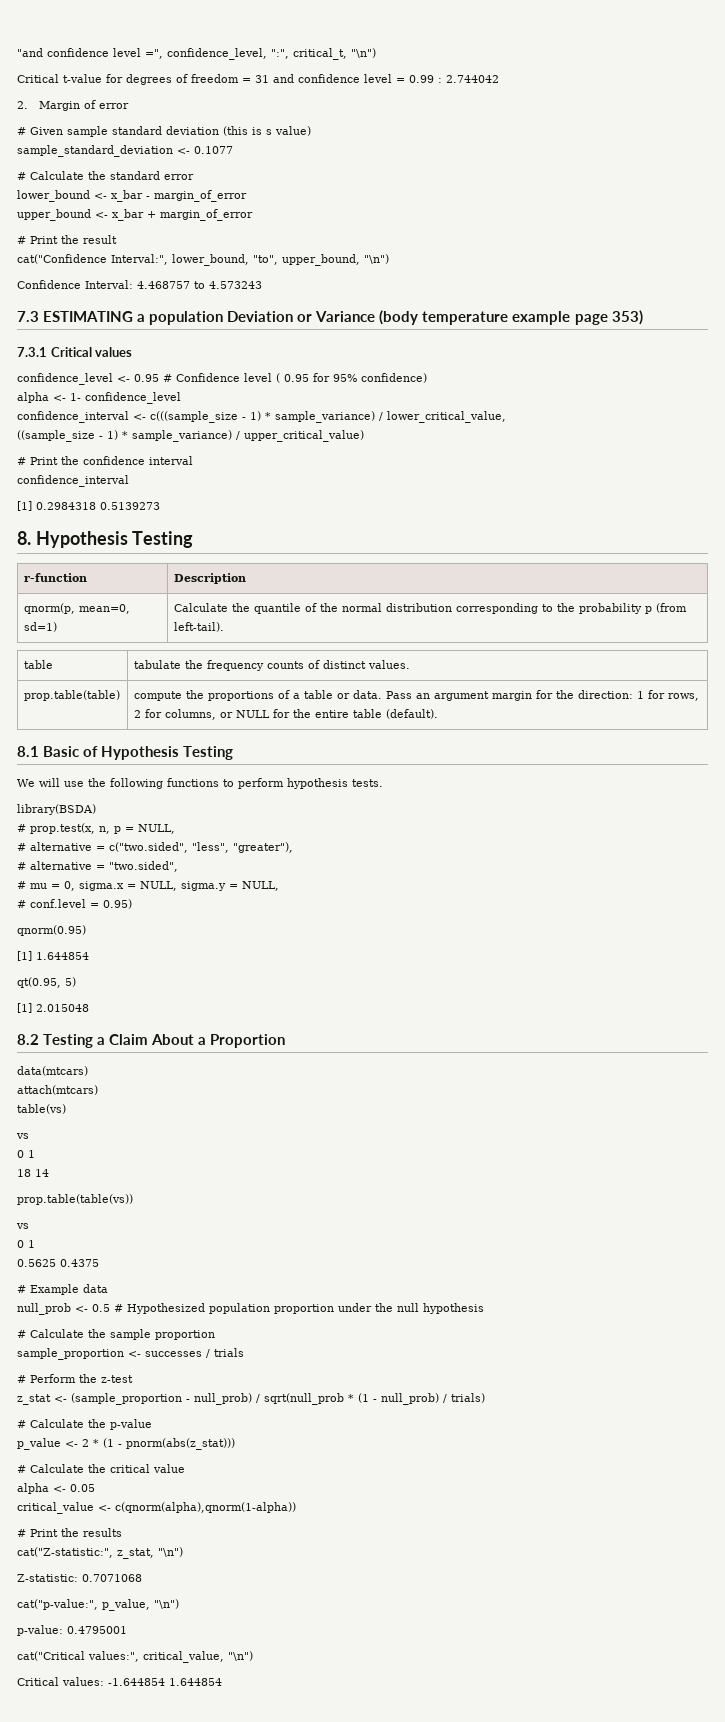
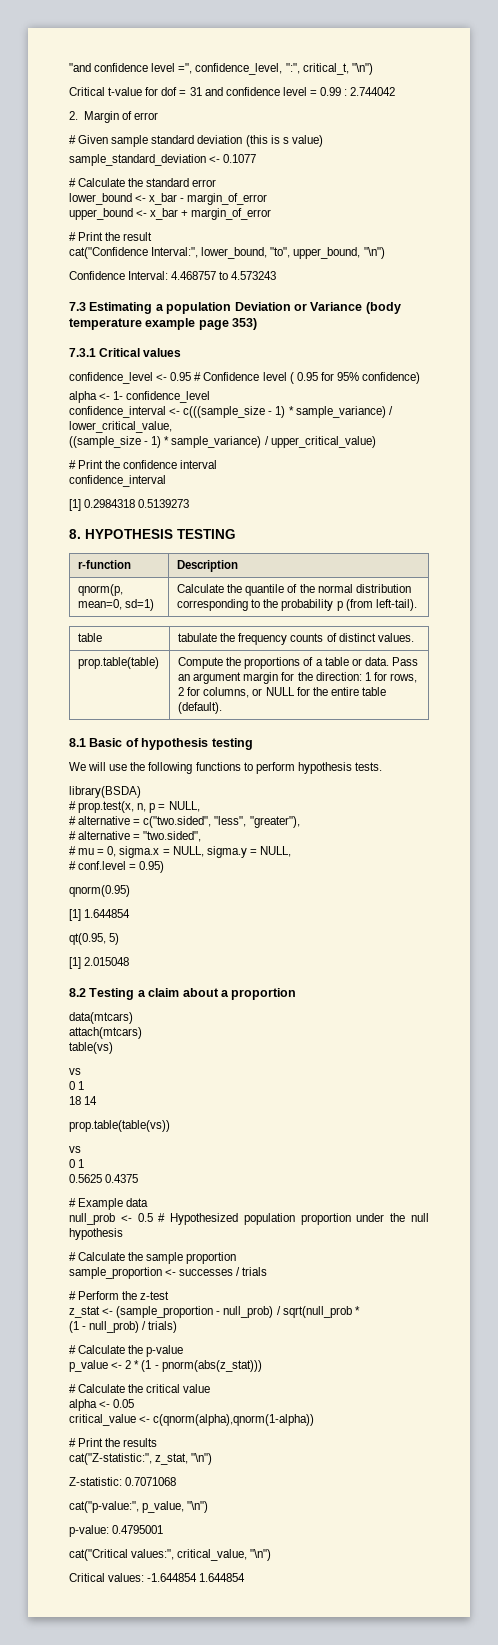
- Critical t-value for degrees of freedom = 31 and confidence level = 0.99 : 2.744042
+ Critical t-value for dof = 31 and confidence level = 0.99 : 2.744042
- 7.3 ESTIMATING a population Deviation or Variance (body temperature example page 353)
+ 7.3 Estimating a population Deviation or Variance (body temperature example page 353)
- 8. Hypothesis Testing
+ 8. HYPOTHESIS TESTING
- prop.table(table) | compute the proportions of a table or data. Pass an argument margin for the direction: 1 for rows, 2 for columns, or NULL for the entire table (default).
+ prop.table(table) | Compute the proportions of a table or data. Pass an argument margin for the direction: 1 for rows, 2 for columns, or NULL for the entire table (default).
- 8.1 Basic of Hypothesis Testing
+ 8.1 Basic of hypothesis testing
- 8.2 Testing a Claim About a Proportion
+ 8.2 Testing a claim about a proportion
- z_stat <- (sample_proportion - null_prob) / sqrt(null_prob * (1 - null_prob) / trials)
+ z_stat <- (sample_proportion - null_prob) / sqrt(null_prob *
+ (1 - null_prob) / trials)

